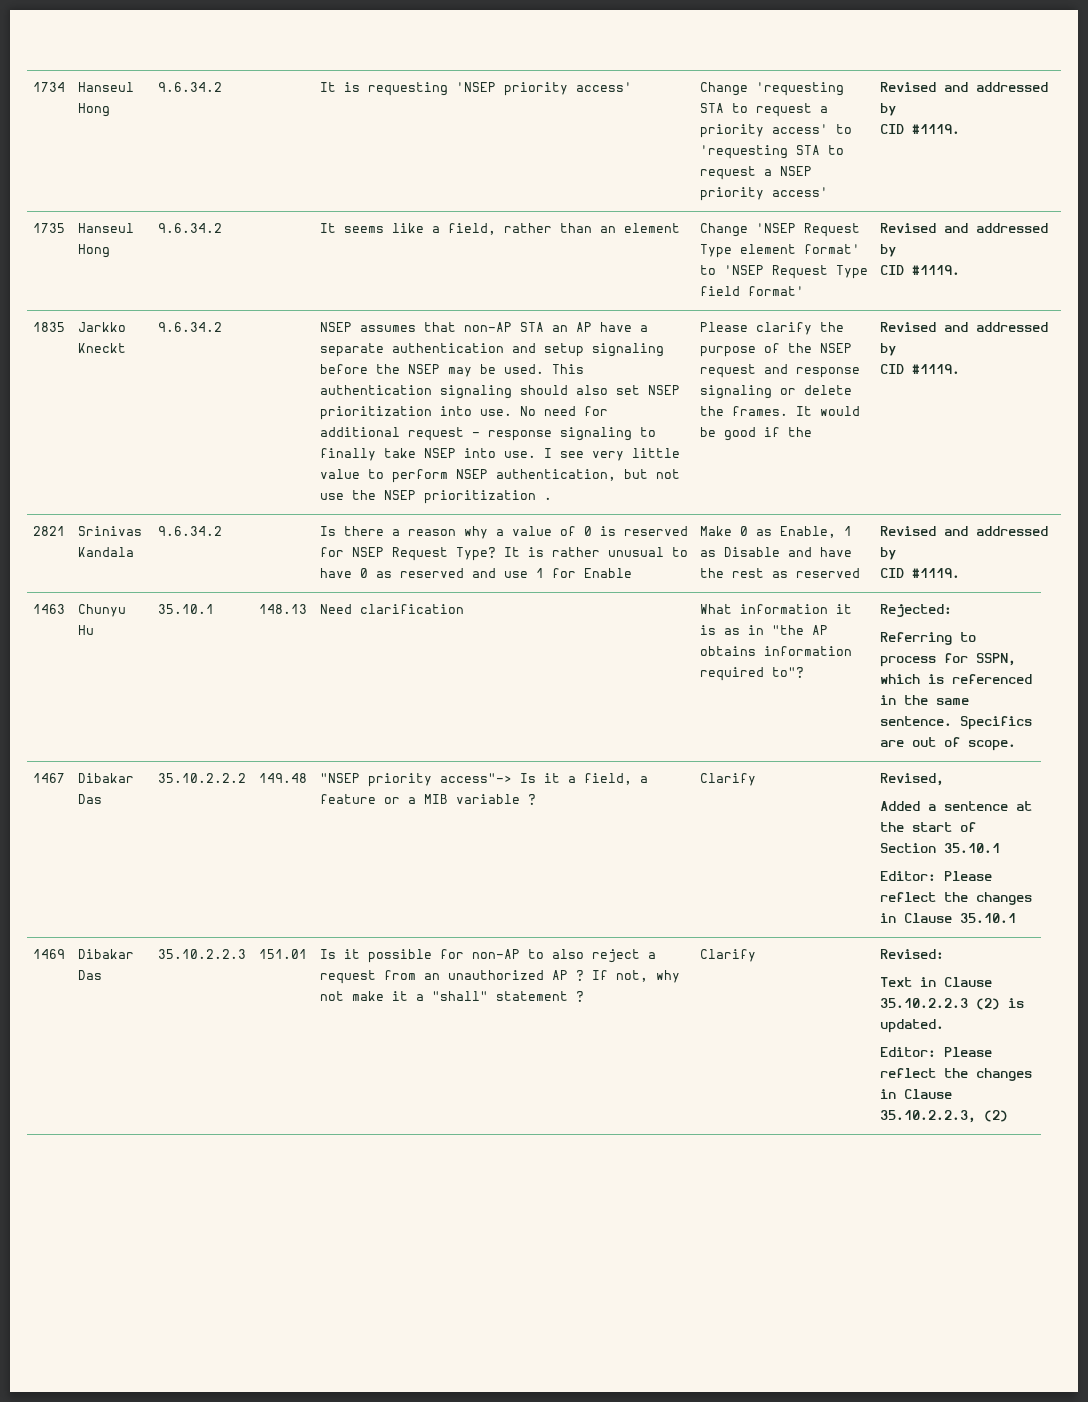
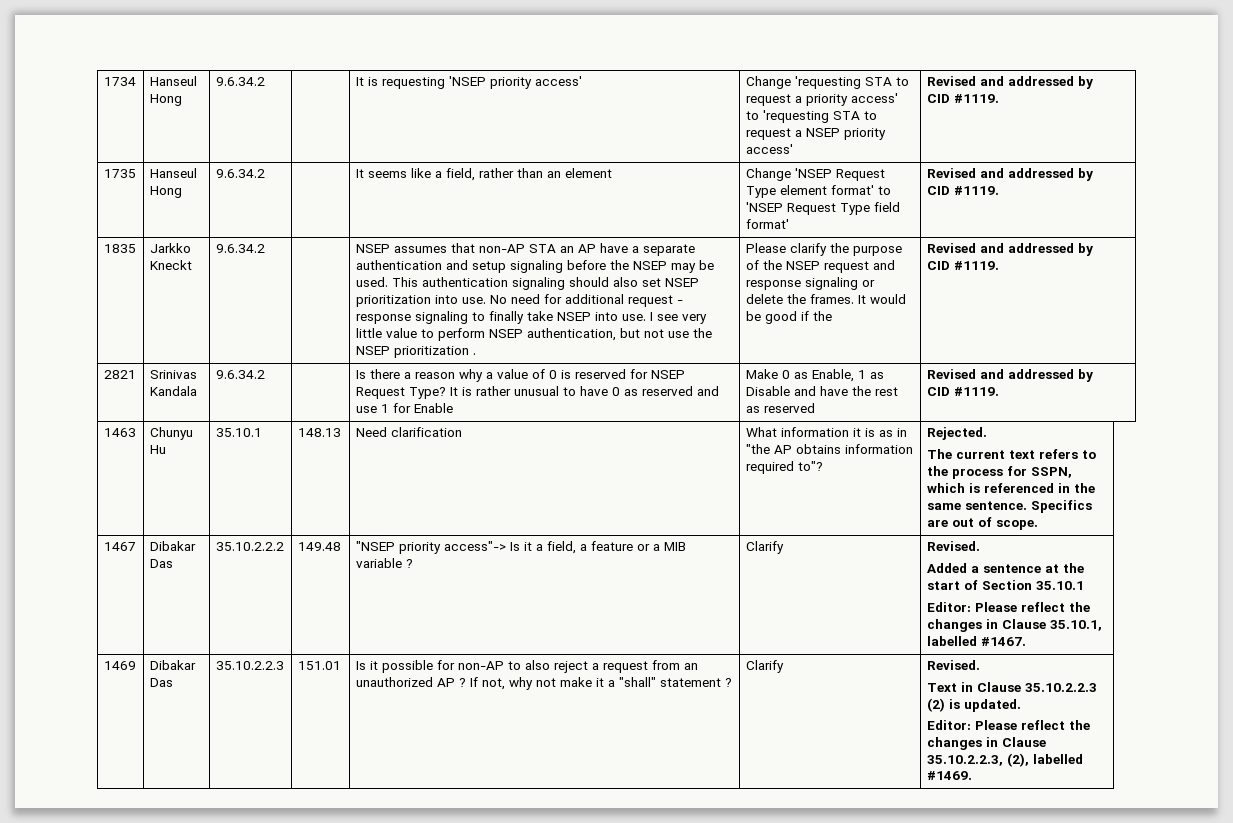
- Rejected:
- Referring to process for SSPN, which is referenced in the same sentence.
+ Rejected.
+ The current text refers to the process for SSPN, which is referenced in the same sentence.
- 1467 | Dibakar Das | 35.10.2.2.2 | 149.48 | "NSEP priority access"-> Is it a field, a feature or a MIB variable ? | Clarify | Revised,
+ 1467 | Dibakar Das | 35.10.2.2.2 | 149.48 | "NSEP priority access"-> Is it a field, a feature or a MIB variable ? | Clarify | Revised.
  Added a sentence at the start of Section 35.10.1
- Editor: Please reflect the changes in Clause 35.10.1
+ Editor: Please reflect the changes in Clause 35.10.1, labelled #1467.
- If not, why not make it a "shall" statement ? | Clarify | Revised:
+ If not, why not make it a "shall" statement ? | Clarify | Revised.
- Editor: Please reflect the changes in Clause 35.10.2.2.3, (2)
+ Editor: Please reflect the changes in Clause 35.10.2.2.3, (2), labelled #1469.

